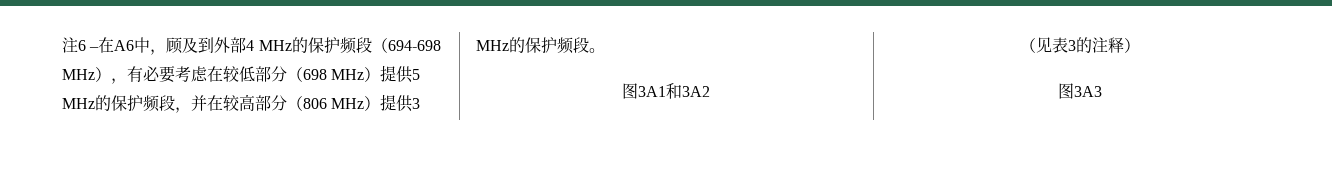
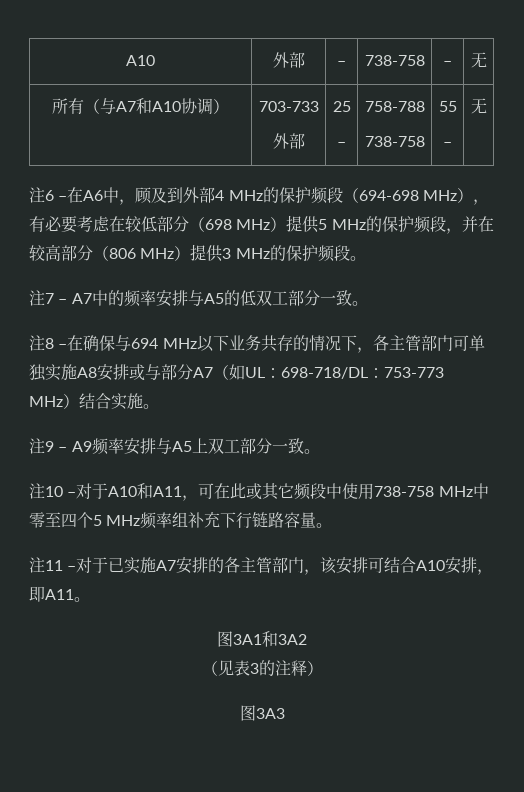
+ A10 | 外部 | – | 738-758 | – | 无
+ 所有（与A7和A10协调） | 703-733
+ 外部 | 25
+ – | 758-788
+ 738-758 | 55
+ – | 无
+ 注7 – A7中的频率安排与A5的低双工部分一致。
+ 注8 –在确保与694 MHz以下业务共存的情况下，各主管部门可单独实施A8安排或与部分A7（如UL：698-718/DL：753-773 MHz）结合实施。
+ 注9 – A9频率安排与A5上双工部分一致。
+ 注10 –对于A10和A11，可在此或其它频段中使用738-758 MHz中零至四个5 MHz频率组补充下行链路容量。
+ 注11 –对于已实施A7安排的各主管部门，该安排可结合A10安排，即A11。

